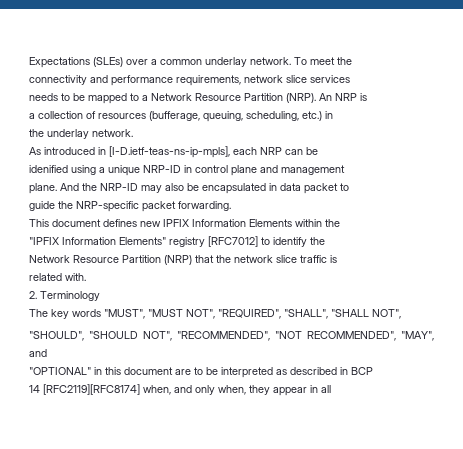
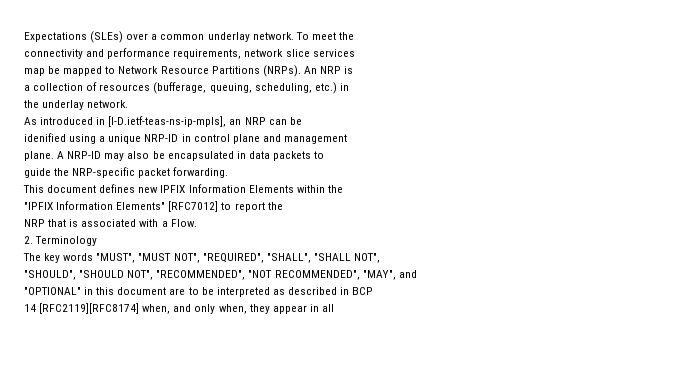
- needs to be mapped to a Network Resource Partition (NRP).
+ map be mapped to Network Resource Partitions (NRPs).
- As introduced in [I-D.ietf-teas-ns-ip-mpls], each NRP can be
+ As introduced in [I-D.ietf-teas-ns-ip-mpls], an NRP can be
- And the NRP-ID may also be encapsulated in data packet to
+ A NRP-ID may also be encapsulated in data packets to
- "IPFIX Information Elements" registry [RFC7012] to identify the
- Network Resource Partition (NRP) that the network slice traffic is
- related with.
+ "IPFIX Information Elements" [RFC7012] to report the
+ NRP that is associated with a Flow.

